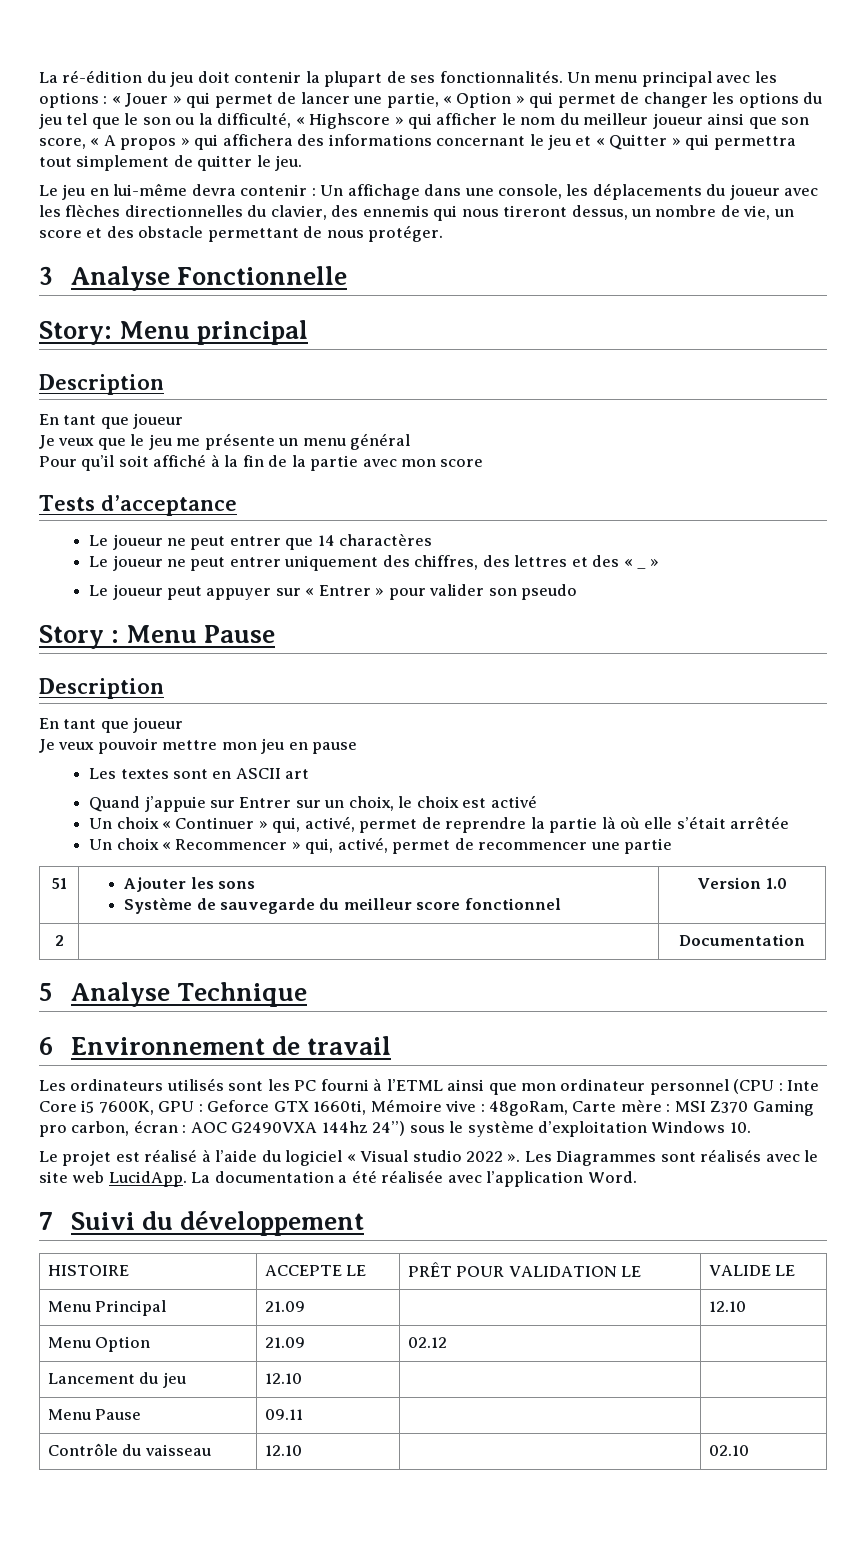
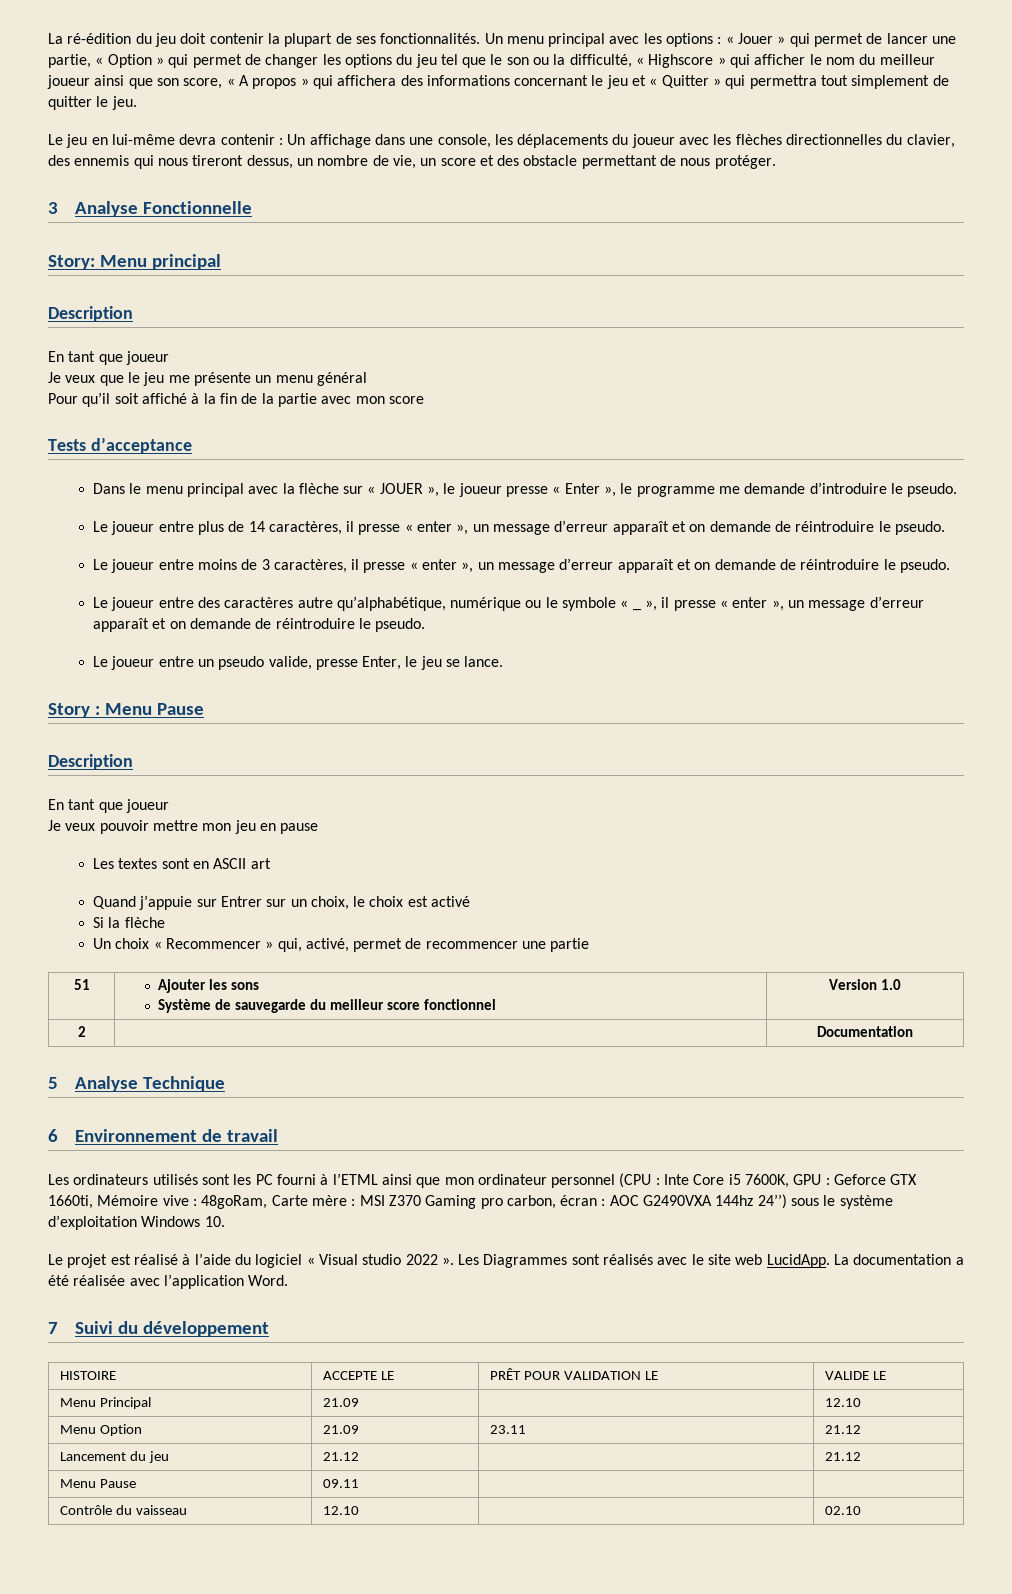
- Le joueur ne peut entrer que 14 charactères
- Le joueur ne peut entrer uniquement des chiffres, des lettres et des « _ »
- Le joueur peut appuyer sur « Entrer » pour valider son pseudo
+ Dans le menu principal avec la flèche sur « JOUER », le joueur presse « Enter », le programme me demande d’introduire le pseudo.
+ Le joueur entre plus de 14 caractères, il presse « enter », un message d’erreur apparaît et on demande de réintroduire le pseudo.
+ Le joueur entre moins de 3 caractères, il presse « enter », un message d’erreur apparaît et on demande de réintroduire le pseudo.
+ Le joueur entre des caractères autre qu’alphabétique, numérique ou le symbole « _ », il presse « enter », un message d’erreur apparaît et on demande de réintroduire le pseudo.
+ Le joueur entre un pseudo valide, presse Enter, le jeu se lance.
- Un choix « Continuer » qui, activé, permet de reprendre la partie là où elle s’était arrêtée
+ Si la flèche
- Menu Option | 21.09 | 02.12 |
+ Menu Option | 21.09 | 23.11 | 21.12
- Lancement du jeu | 12.10 | |
+ Lancement du jeu | 21.12 | | 21.12

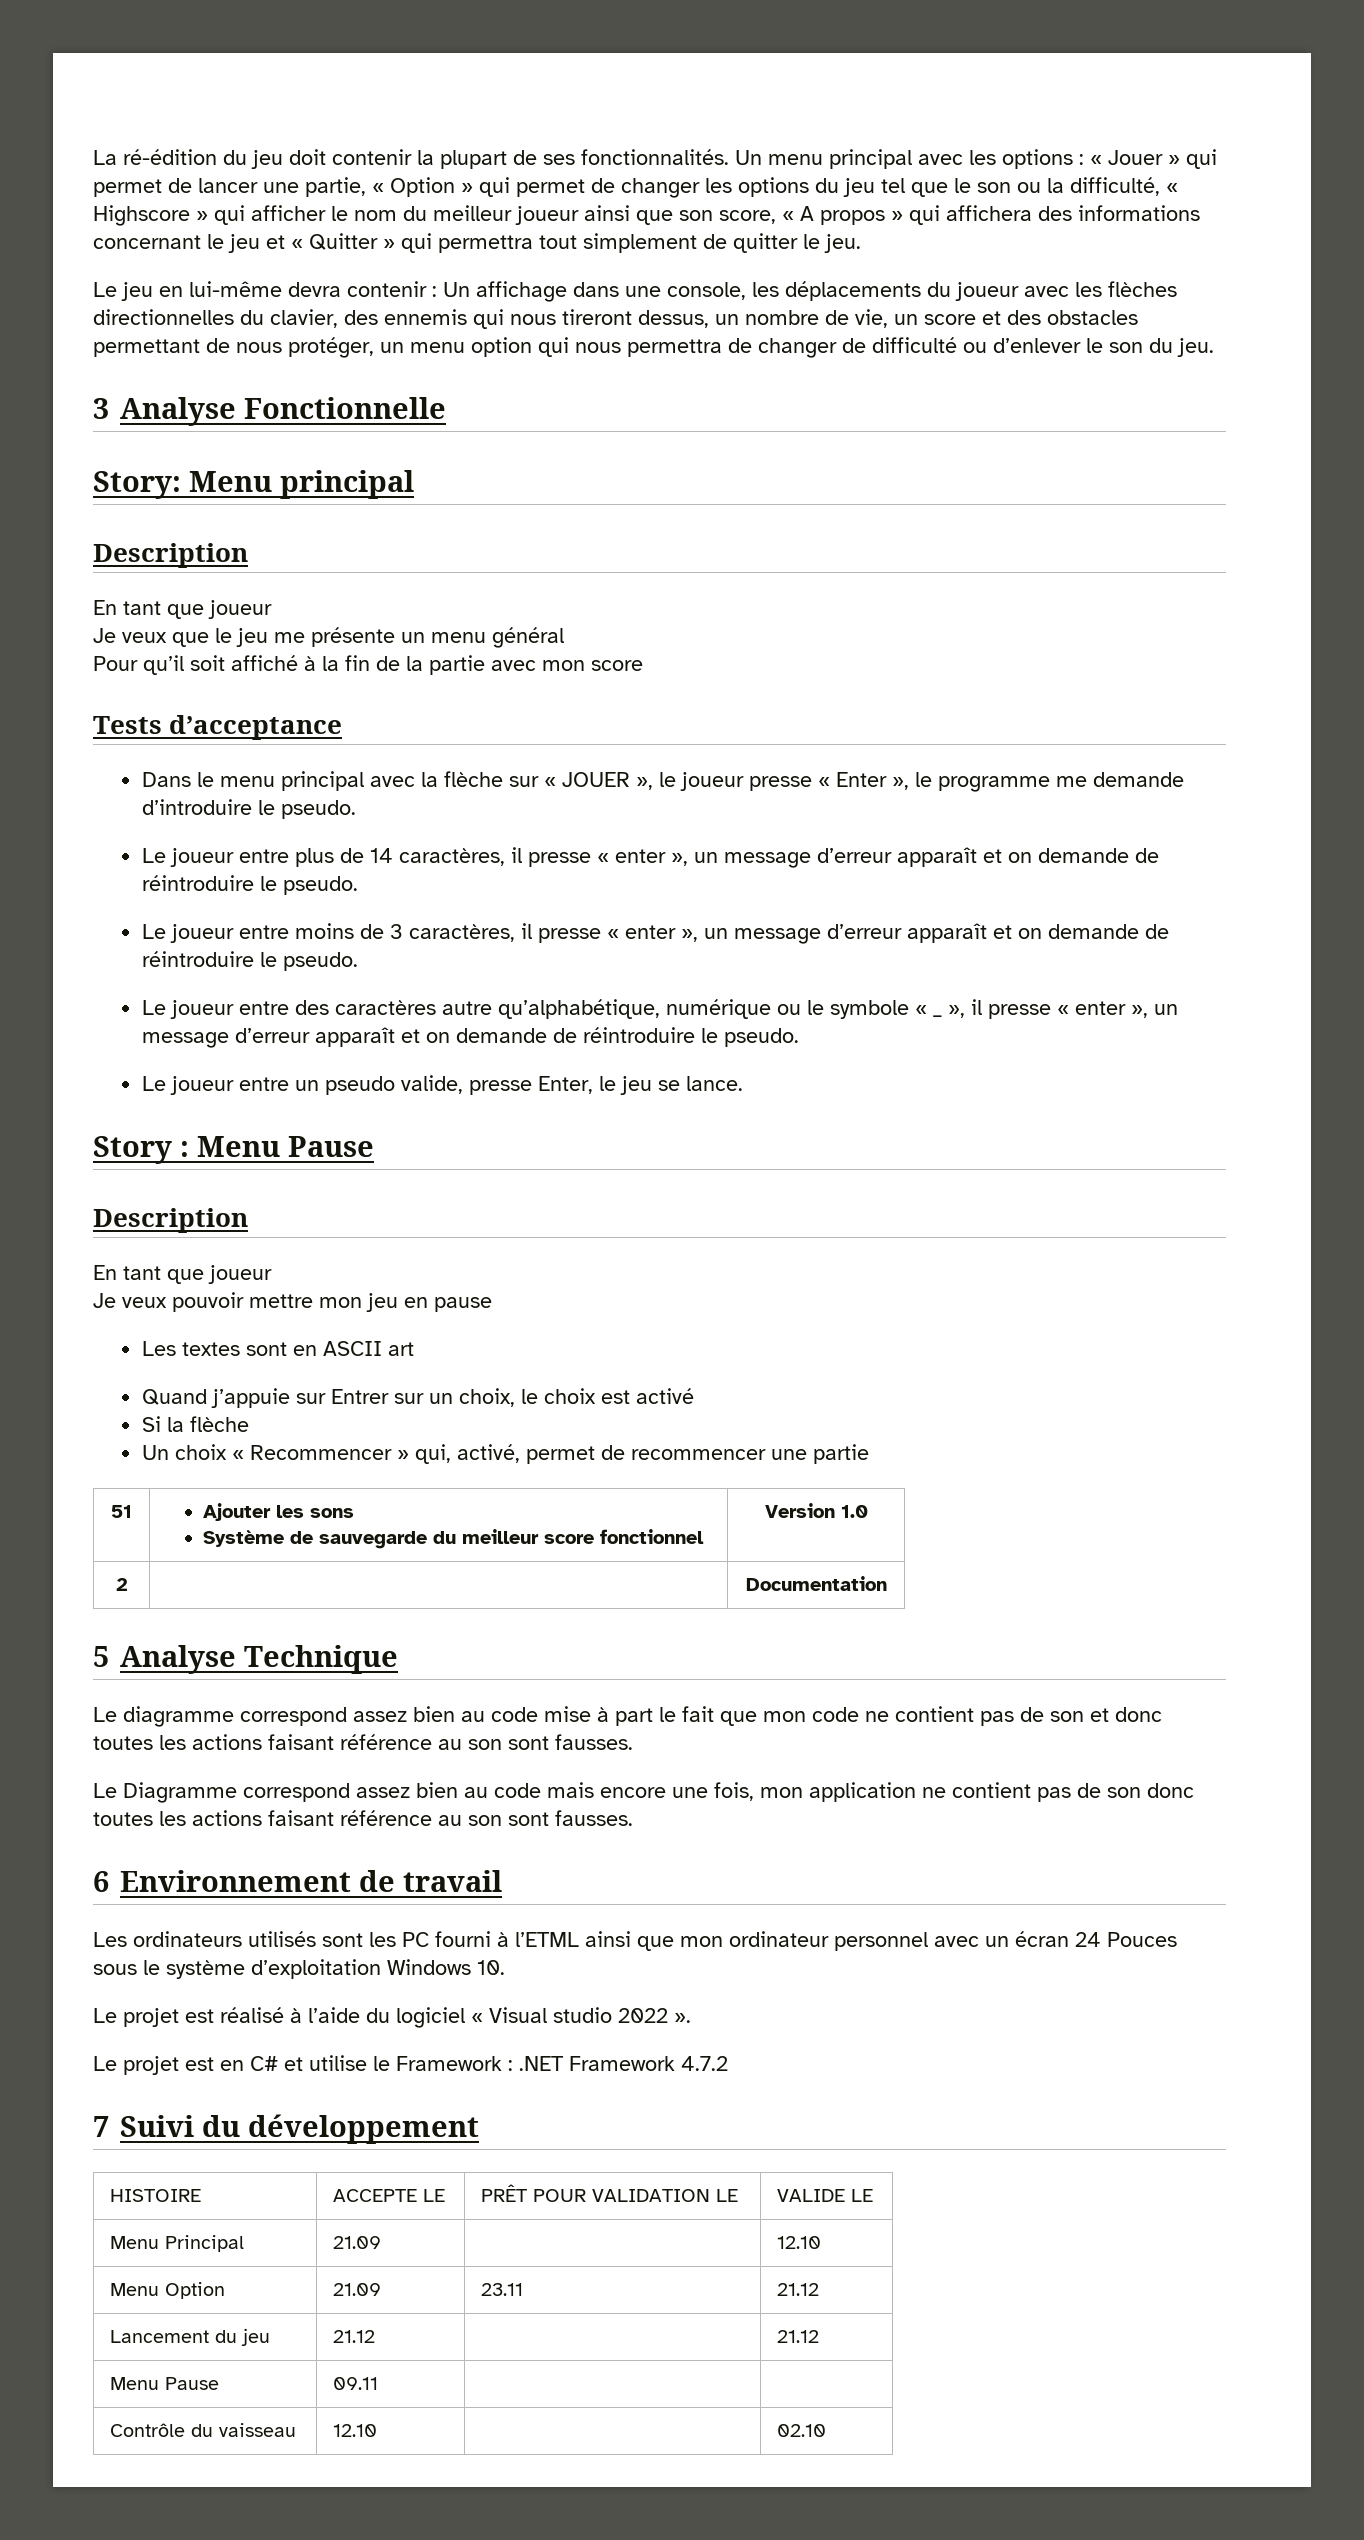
- Le jeu en lui-même devra contenir : Un affichage dans une console, les déplacements du joueur avec les flèches directionnelles du clavier, des ennemis qui nous tireront dessus, un nombre de vie, un score et des obstacle permettant de nous protéger.
+ Le jeu en lui-même devra contenir : Un affichage dans une console, les déplacements du joueur avec les flèches directionnelles du clavier, des ennemis qui nous tireront dessus, un nombre de vie, un score et des obstacles permettant de nous protéger, un menu option qui nous permettra de changer de difficulté ou d’enlever le son du jeu.
+ Le diagramme correspond assez bien au code mise à part le fait que mon code ne contient pas de son et donc toutes les actions faisant référence au son sont fausses.
+ Le Diagramme correspond assez bien au code mais encore une fois, mon application ne contient pas de son donc toutes les actions faisant référence au son sont fausses.
- Les ordinateurs utilisés sont les PC fourni à l’ETML ainsi que mon ordinateur personnel (CPU : Inte Core i5 7600K, GPU : Geforce GTX 1660ti, Mémoire vive : 48goRam, Carte mère : MSI Z370 Gaming pro carbon, écran : AOC G2490VXA 144hz 24’’) sous le système d’exploitation Windows 10.
+ Les ordinateurs utilisés sont les PC fourni à l’ETML ainsi que mon ordinateur personnel avec un écran 24 Pouces sous le système d’exploitation Windows 10.
- Le projet est réalisé à l’aide du logiciel « Visual studio 2022 ». Les Diagrammes sont réalisés avec le site web LucidApp. La documentation a été réalisée avec l’application Word.
+ Le projet est réalisé à l’aide du logiciel « Visual studio 2022 ».
+ Le projet est en C# et utilise le Framework : .NET Framework 4.7.2

